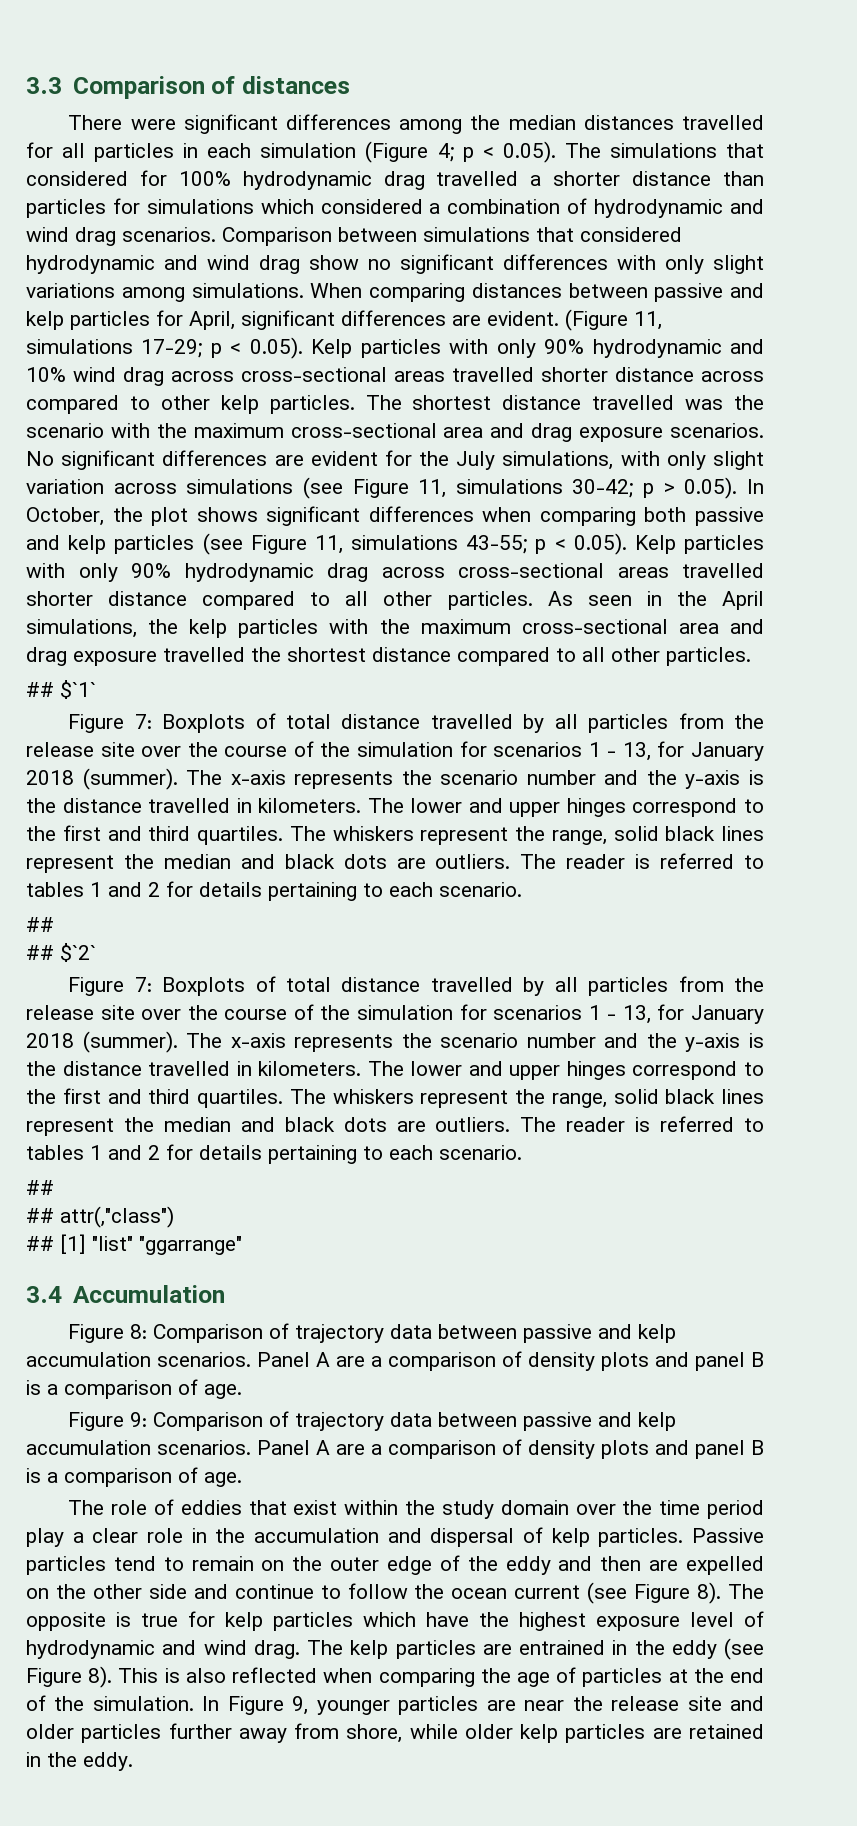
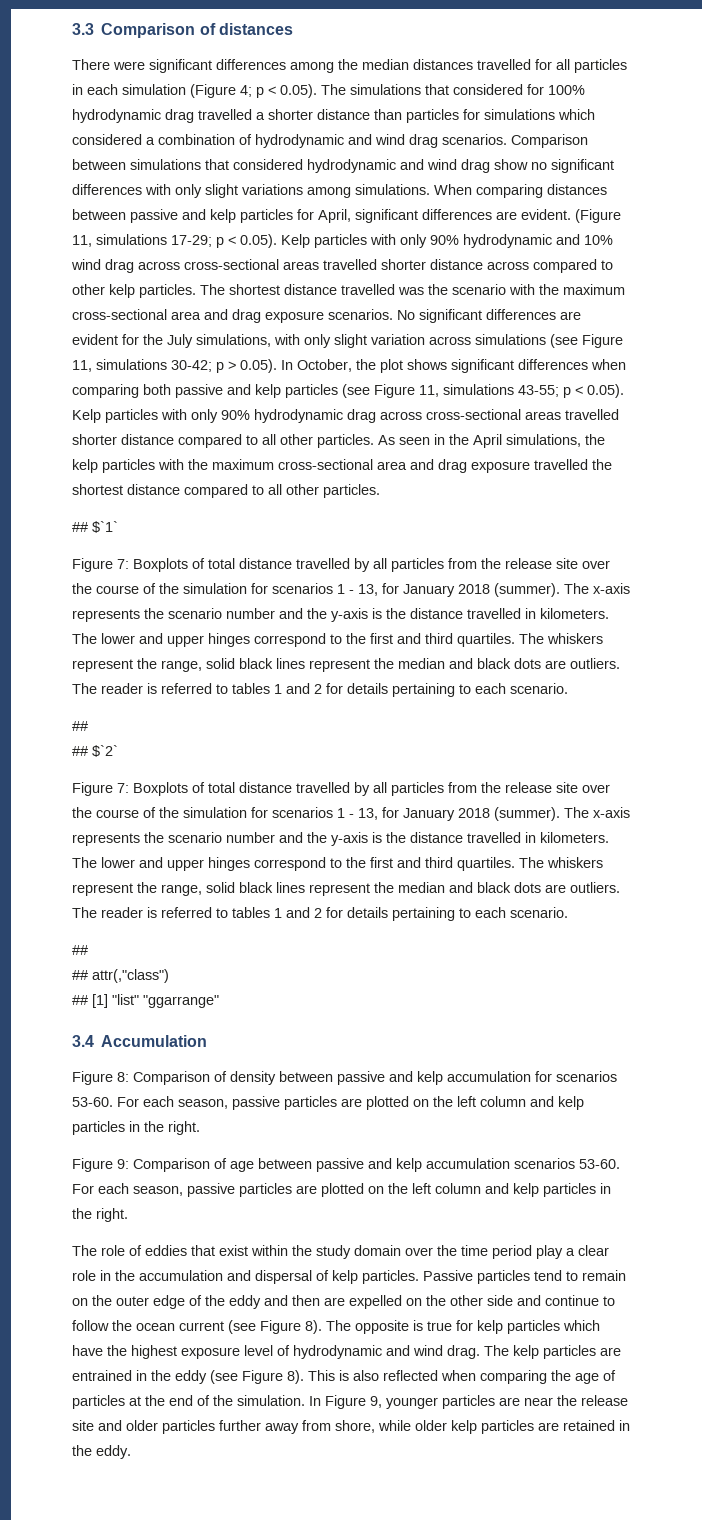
- Figure 8: Comparison of trajectory data between passive and kelp accumulation scenarios. Panel A are a comparison of density plots and panel B is a comparison of age.
+ Figure 8: Comparison of density between passive and kelp accumulation for scenarios 53-60. For each season, passive particles are plotted on the left column and kelp particles in the right.
- Figure 9: Comparison of trajectory data between passive and kelp accumulation scenarios. Panel A are a comparison of density plots and panel B is a comparison of age.
+ Figure 9: Comparison of age between passive and kelp accumulation scenarios 53-60. For each season, passive particles are plotted on the left column and kelp particles in the right.

